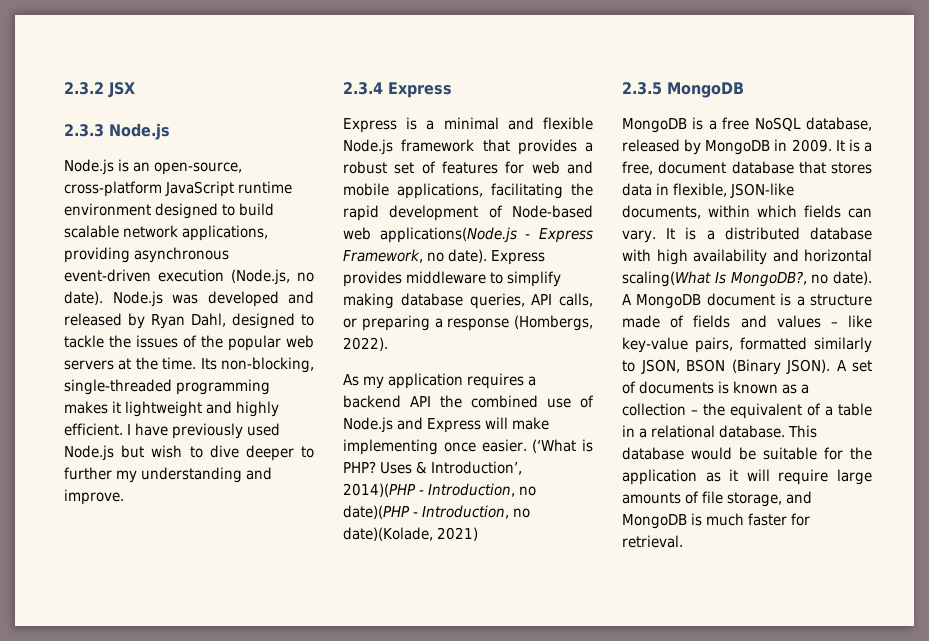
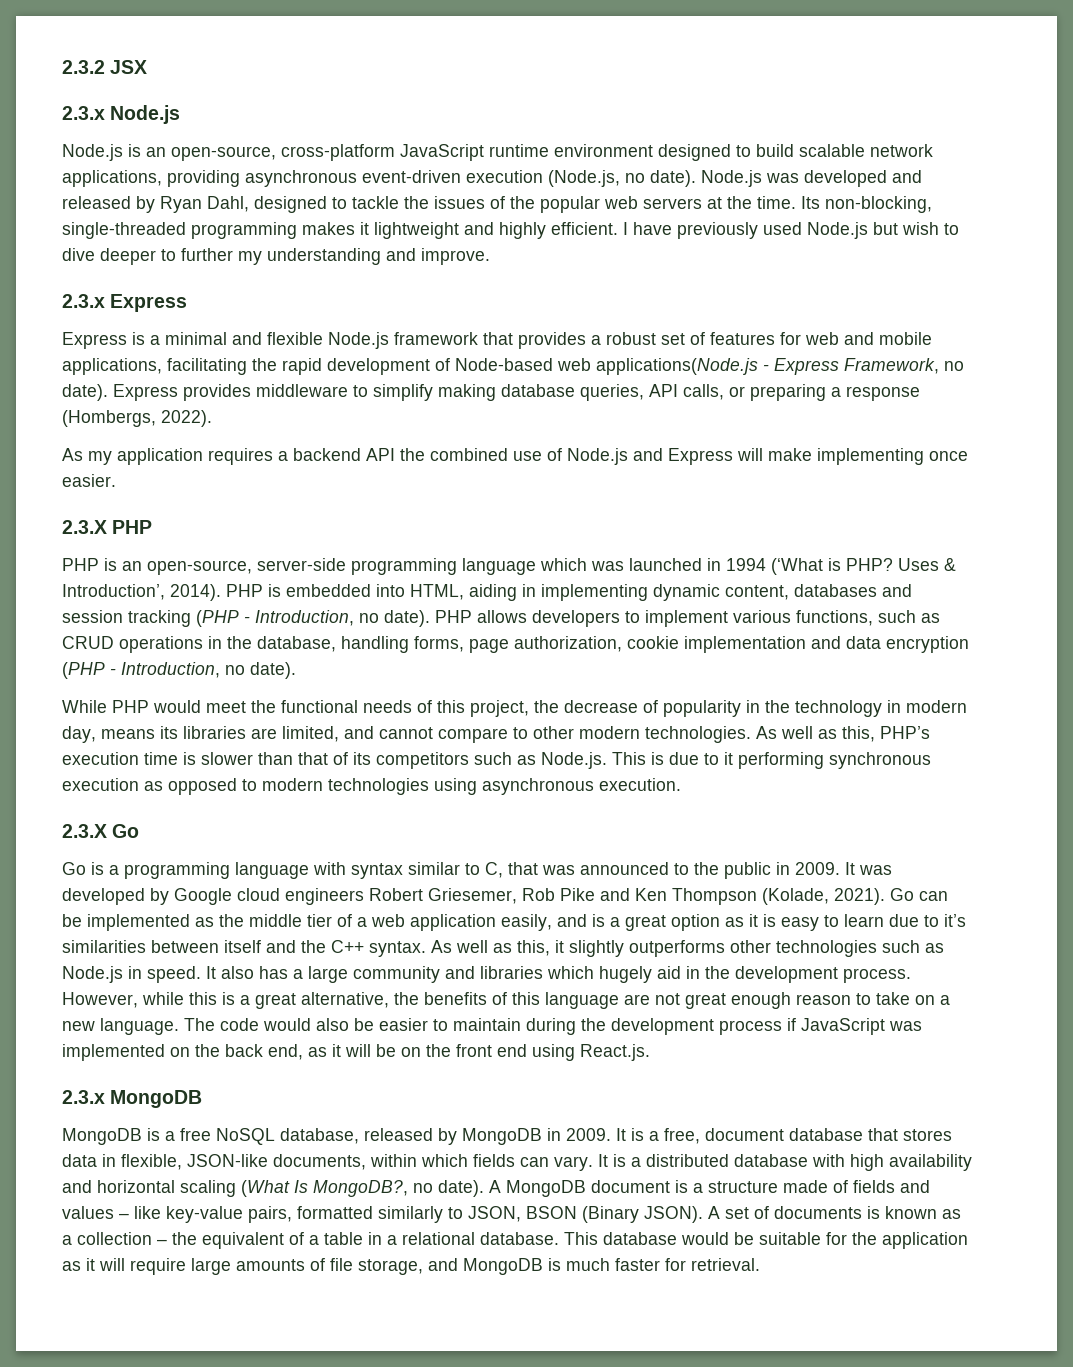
- 2.3.3 Node.js
+ 2.3.x Node.js
- 2.3.4 Express
+ 2.3.x Express
- As my application requires a backend API the combined use of Node.js and Express will make implementing once easier. (‘What is PHP?
+ As my application requires a backend API the combined use of Node.js and Express will make implementing once easier.
+ 2.3.X PHP
+ PHP is an open-source, server-side programming language which was launched in 1994 (‘What is PHP?
- Uses & Introduction’, 2014)(PHP - Introduction, no date)(PHP - Introduction, no date)(Kolade, 2021)
- 2.3.5 MongoDB
+ Uses & Introduction’, 2014). PHP is embedded into HTML, aiding in implementing dynamic content, databases and session tracking (PHP - Introduction, no date). PHP allows developers to implement various functions, such as CRUD operations in the database, handling forms, page authorization, cookie implementation and data encryption (PHP - Introduction, no date).
+ While PHP would meet the functional needs of this project, the decrease of popularity in the technology in modern day, means its libraries are limited, and cannot compare to other modern technologies. As well as this, PHP’s execution time is slower than that of its competitors such as Node.js. This is due to it performing synchronous execution as opposed to modern technologies using asynchronous execution.
+ 2.3.X Go
+ Go is a programming language with syntax similar to C, that was announced to the public in 2009. It was developed by Google cloud engineers Robert Griesemer, Rob Pike and Ken Thompson (Kolade, 2021). Go can be implemented as the middle tier of a web application easily, and is a great option as it is easy to learn due to it’s similarities between itself and the C++ syntax. As well as this, it slightly outperforms other technologies such as Node.js in speed. It also has a large community and libraries which hugely aid in the development process. However, while this is a great alternative, the benefits of this language are not great enough reason to take on a new language. The code would also be easier to maintain during the development process if JavaScript was implemented on the back end, as it will be on the front end using React.js.
+ 2.3.x MongoDB
- It is a distributed database with high availability and horizontal scaling(What Is MongoDB?, no date).
+ It is a distributed database with high availability and horizontal scaling (What Is MongoDB?, no date).

